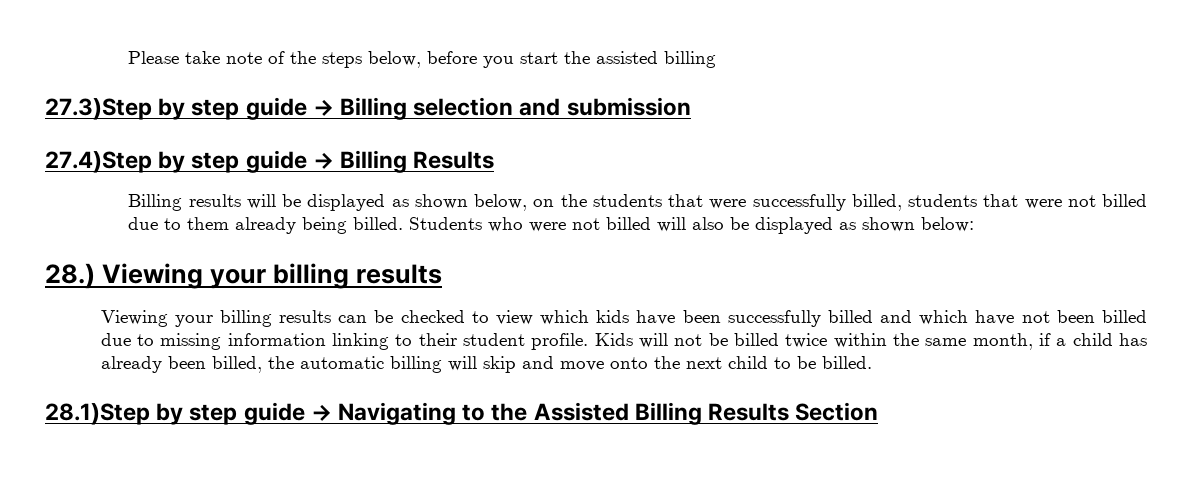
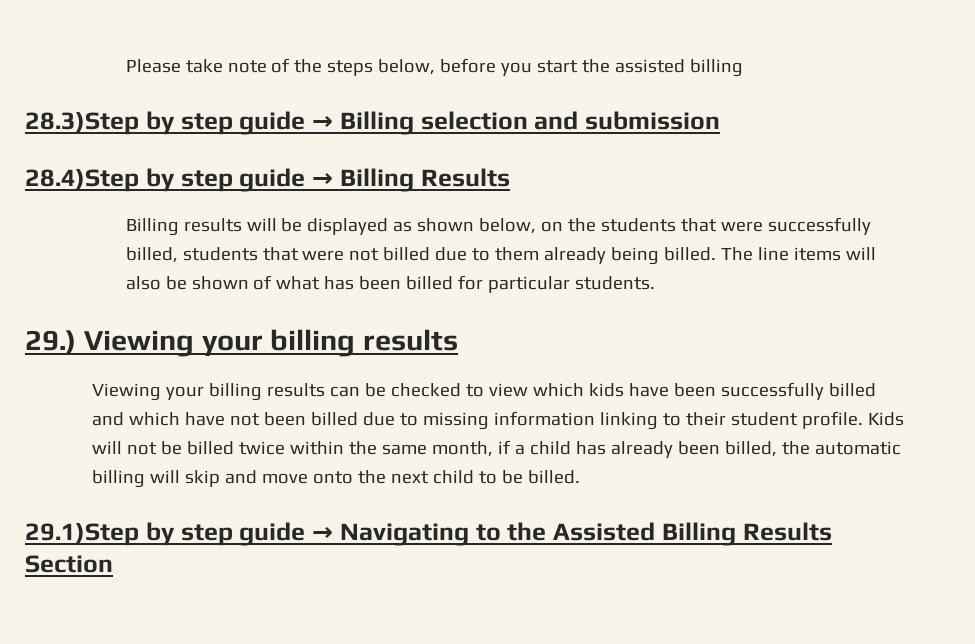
- 27.3)Step by step guide → Billing selection and submission
+ 28.3)Step by step guide → Billing selection and submission
- 27.4)Step by step guide → Billing Results
+ 28.4)Step by step guide → Billing Results
- Students who were not billed will also be displayed as shown below:
- 28.) Viewing your billing results
+ The line items will also be shown of what has been billed for particular students.
+ 29.) Viewing your billing results
- 28.1)Step by step guide → Navigating to the Assisted Billing Results Section
+ 29.1)Step by step guide → Navigating to the Assisted Billing Results Section

